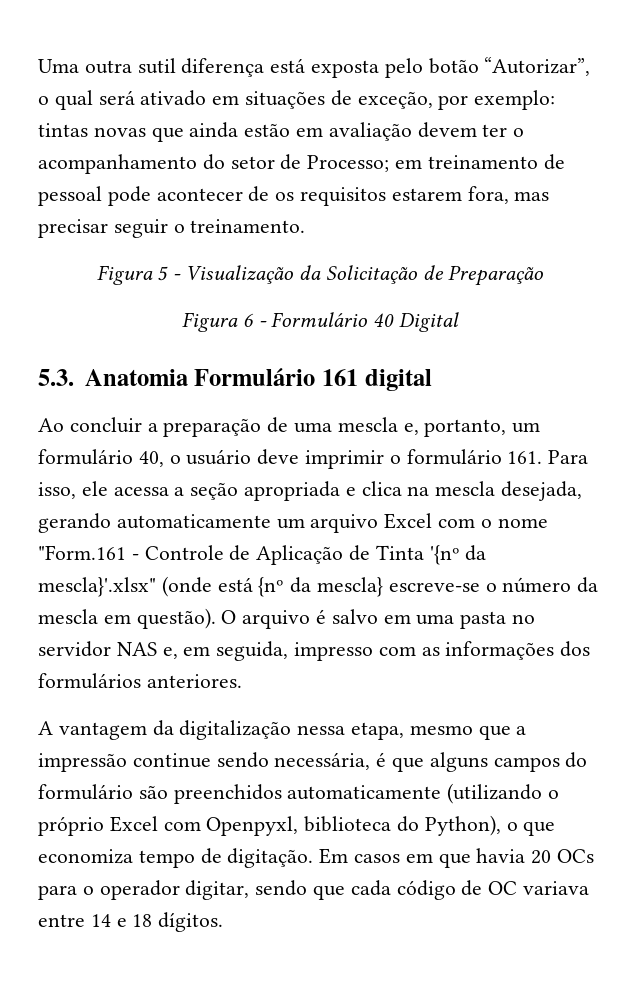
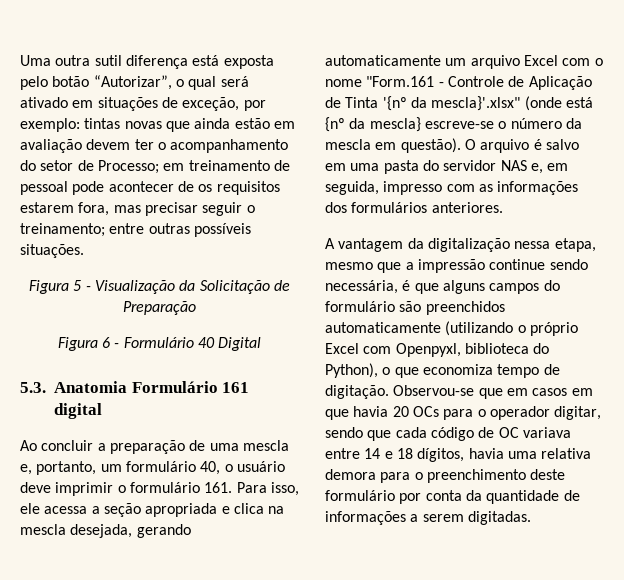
- Uma outra sutil diferença está exposta pelo botão “Autorizar”, o qual será ativado em situações de exceção, por exemplo: tintas novas que ainda estão em avaliação devem ter o acompanhamento do setor de Processo; em treinamento de pessoal pode acontecer de os requisitos estarem fora, mas precisar seguir o treinamento.
+ Uma outra sutil diferença está exposta pelo botão “Autorizar”, o qual será ativado em situações de exceção, por exemplo: tintas novas que ainda estão em avaliação devem ter o acompanhamento do setor de Processo; em treinamento de pessoal pode acontecer de os requisitos estarem fora, mas precisar seguir o treinamento; entre outras possíveis situações.
- O arquivo é salvo em uma pasta no servidor NAS e, em seguida, impresso com as informações dos formulários anteriores.
+ O arquivo é salvo em uma pasta do servidor NAS e, em seguida, impresso com as informações dos formulários anteriores.
- Em casos em que havia 20 OCs para o operador digitar, sendo que cada código de OC variava entre 14 e 18 dígitos.
+ Observou-se que em casos em que havia 20 OCs para o operador digitar, sendo que cada código de OC variava entre 14 e 18 dígitos, havia uma relativa demora para o preenchimento deste formulário por conta da quantidade de informações a serem digitadas.

